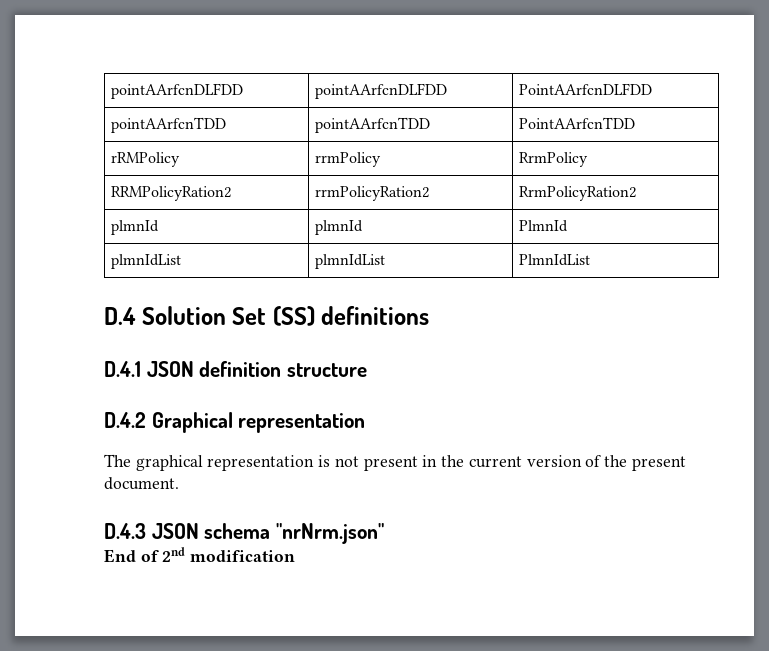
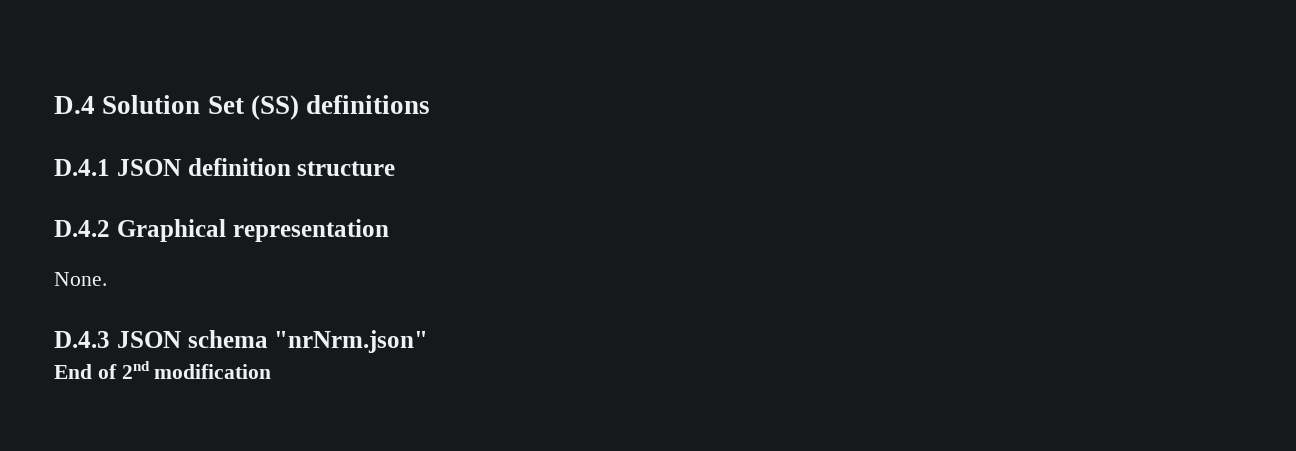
- pointAArfcnDLFDD | pointAArfcnDLFDD | PointAArfcnDLFDD
- pointAArfcnTDD | pointAArfcnTDD | PointAArfcnTDD
- rRMPolicy | rrmPolicy | RrmPolicy
- RRMPolicyRation2 | rrmPolicyRation2 | RrmPolicyRation2
- plmnId | plmnId | PlmnId
- plmnIdList | plmnIdList | PlmnIdList
- The graphical representation is not present in the current version of the present document.
+ None.

